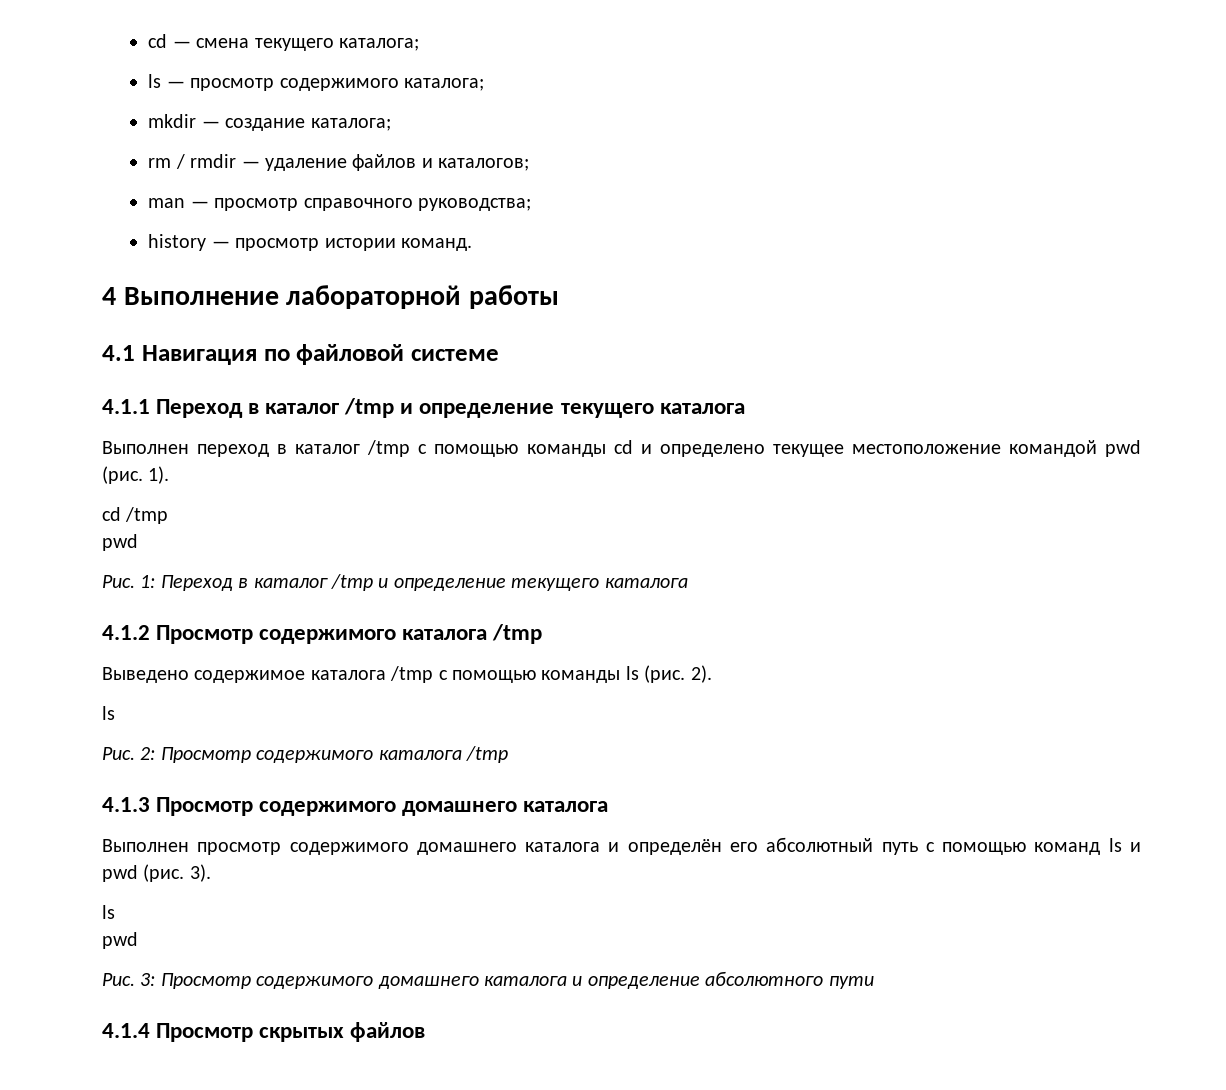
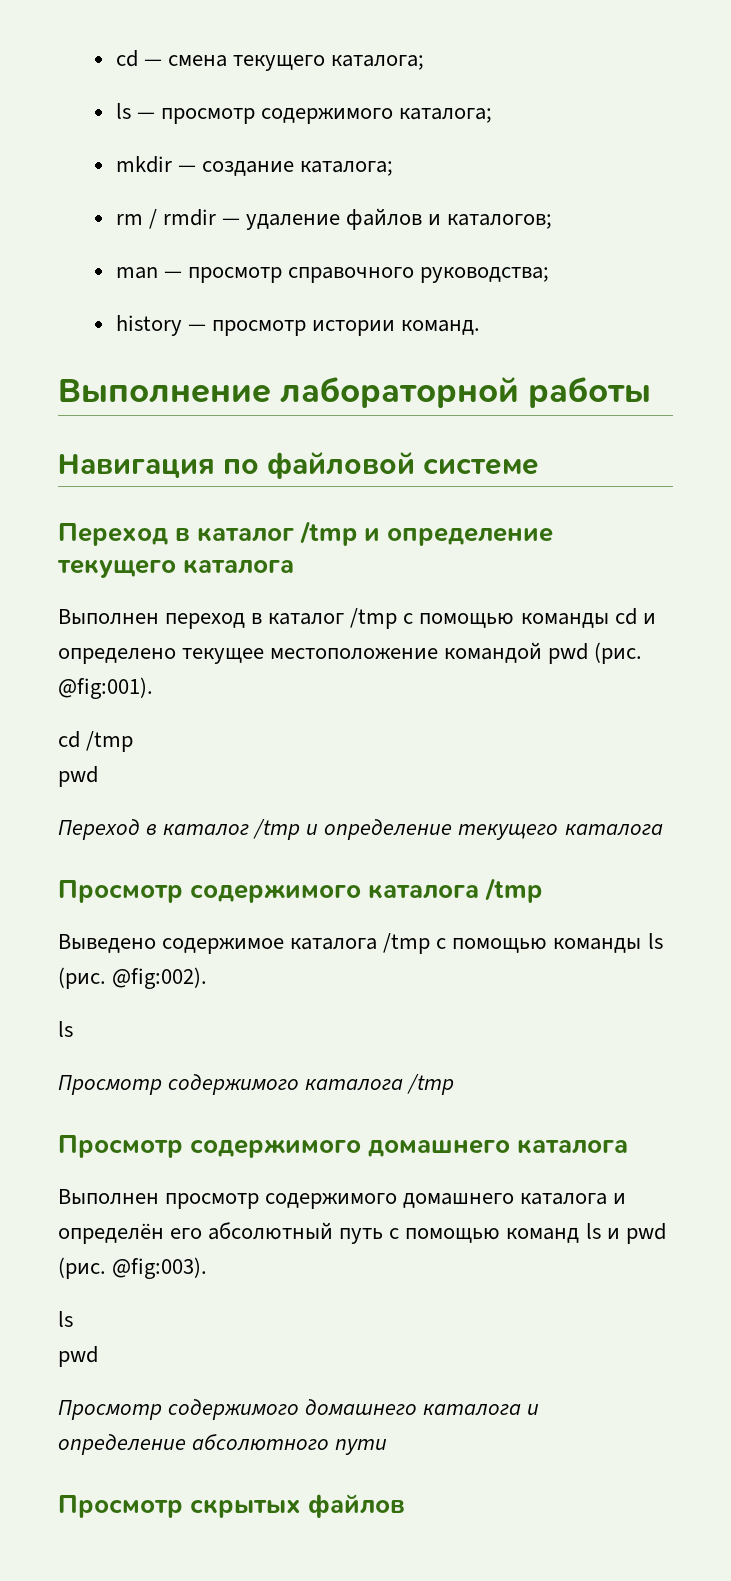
- 4 Выполнение лабораторной работы
+ Выполнение лабораторной работы
- 4.1 Навигация по файловой системе
- 4.1.1 Переход в каталог /tmp и определение текущего каталога
+ Навигация по файловой системе
+ Переход в каталог /tmp и определение текущего каталога
- 1).
+ @fig:001).
  cd /tmp
  pwd
- Рис. 1: Переход в каталог /tmp и определение текущего каталога
- 4.1.2 Просмотр содержимого каталога /tmp
+ Переход в каталог /tmp и определение текущего каталога
+ Просмотр содержимого каталога /tmp
- 2).
+ @fig:002).
  ls
- Рис. 2: Просмотр содержимого каталога /tmp
- 4.1.3 Просмотр содержимого домашнего каталога
+ Просмотр содержимого каталога /tmp
+ Просмотр содержимого домашнего каталога
- 3).
+ @fig:003).
- Рис. 3: Просмотр содержимого домашнего каталога и определение абсолютного пути
+ Просмотр содержимого домашнего каталога и определение абсолютного пути
- 4.1.4 Просмотр скрытых файлов
+ Просмотр скрытых файлов

